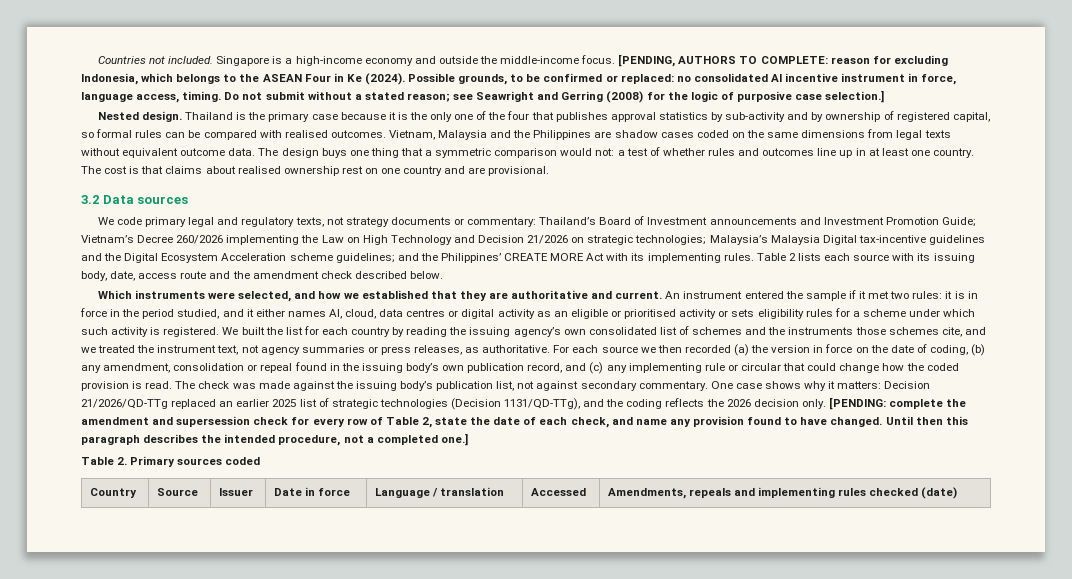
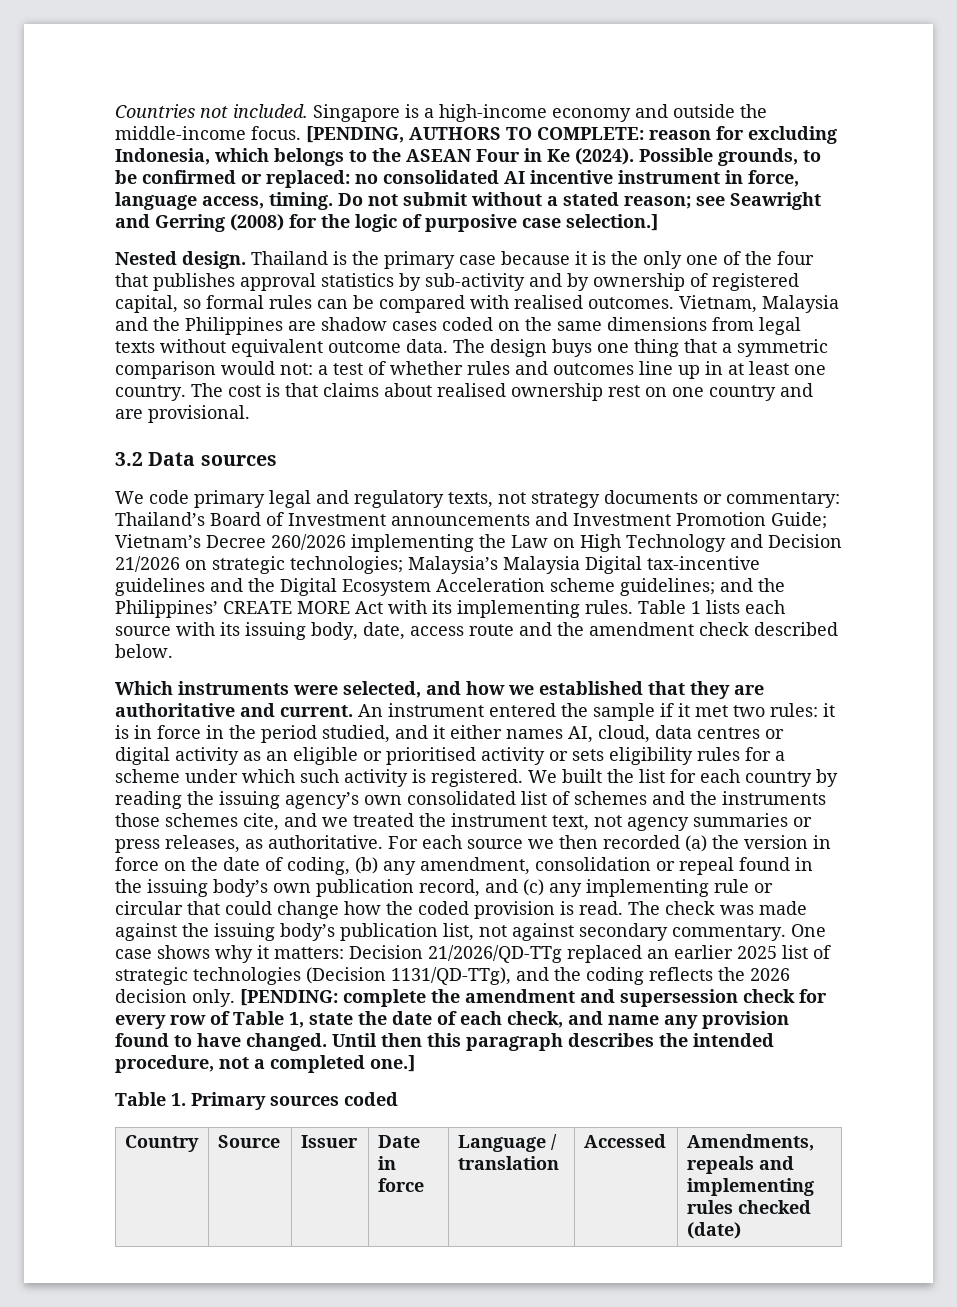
- Table 2 lists each source with its issuing body, date, access route and the amendment check described below.
+ Table 1 lists each source with its issuing body, date, access route and the amendment check described below.
- [PENDING: complete the amendment and supersession check for every row of Table 2, state the date of each check, and name any provision found to have changed.
+ [PENDING: complete the amendment and supersession check for every row of Table 1, state the date of each check, and name any provision found to have changed.
- Table 2. Primary sources coded
+ Table 1. Primary sources coded

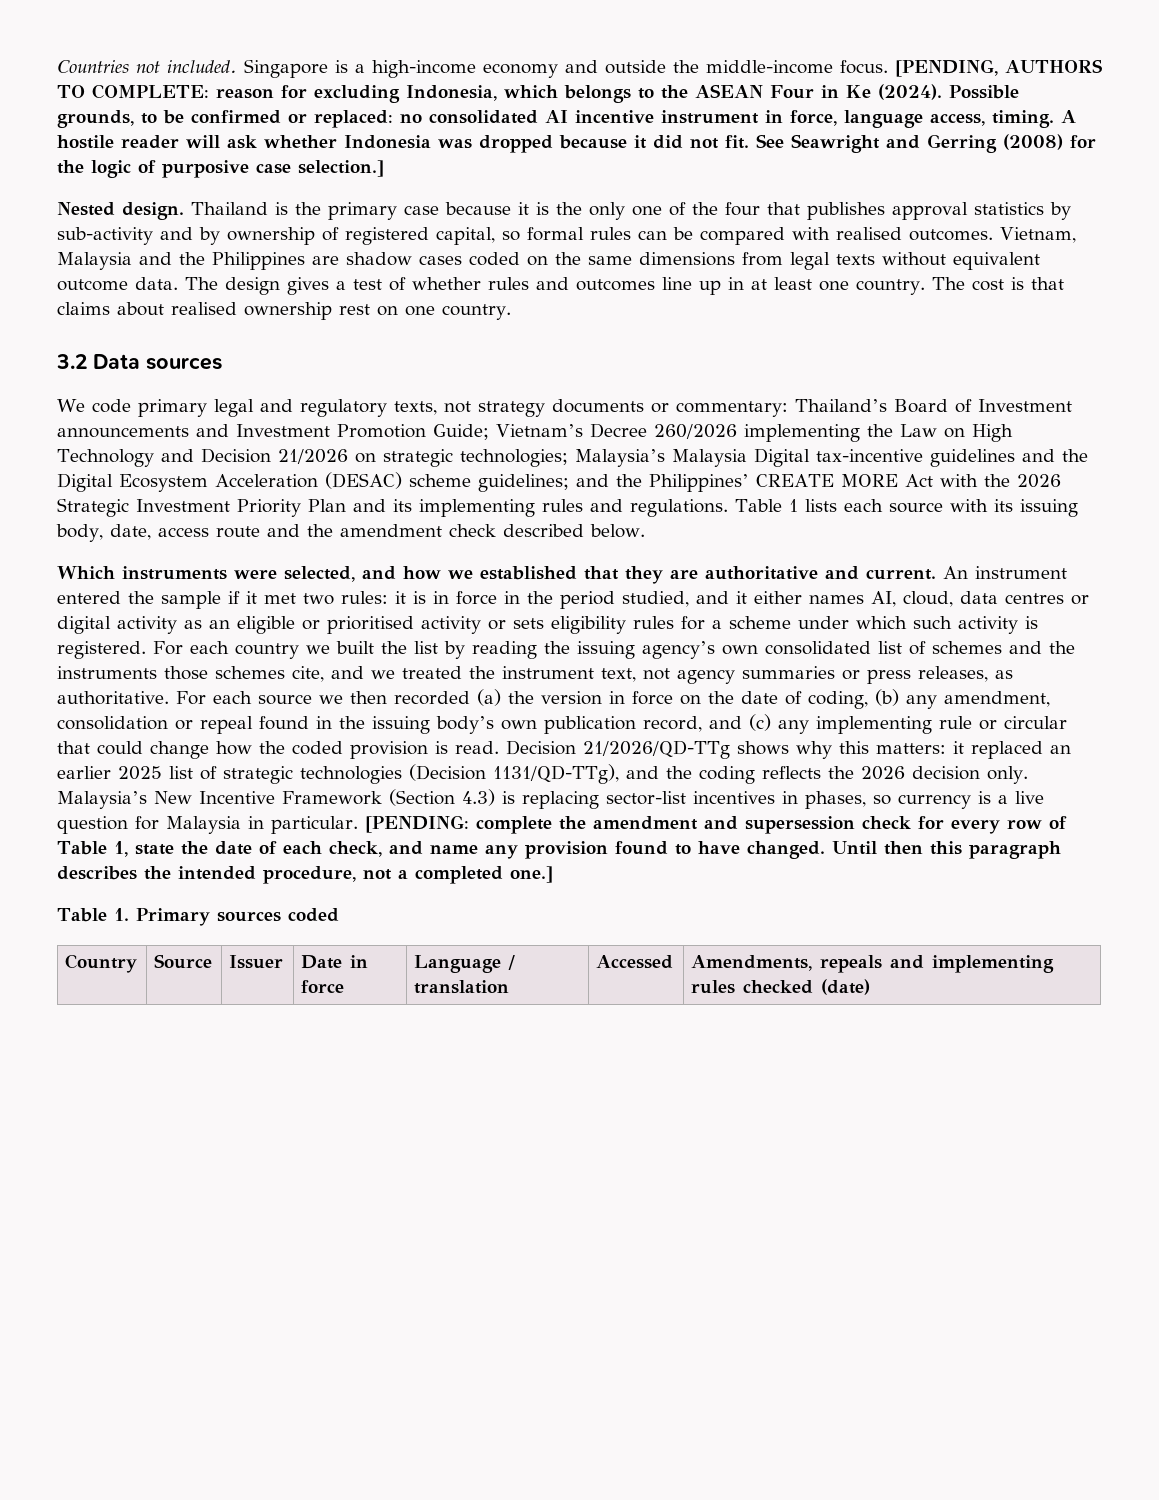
- Do not submit without a stated reason; see Seawright and Gerring (2008) for the logic of purposive case selection.]
+ A hostile reader will ask whether Indonesia was dropped because it did not fit. See Seawright and Gerring (2008) for the logic of purposive case selection.]
- The design buys one thing that a symmetric comparison would not: a test of whether rules and outcomes line up in at least one country.
+ The design gives a test of whether rules and outcomes line up in at least one country.
- The cost is that claims about realised ownership rest on one country and are provisional.
+ The cost is that claims about realised ownership rest on one country.
- We code primary legal and regulatory texts, not strategy documents or commentary: Thailand’s Board of Investment announcements and Investment Promotion Guide; Vietnam’s Decree 260/2026 implementing the Law on High Technology and Decision 21/2026 on strategic technologies; Malaysia’s Malaysia Digital tax-incentive guidelines and the Digital Ecosystem Acceleration scheme guidelines; and the Philippines’ CREATE MORE Act with its implementing rules.
+ We code primary legal and regulatory texts, not strategy documents or commentary: Thailand’s Board of Investment announcements and Investment Promotion Guide; Vietnam’s Decree 260/2026 implementing the Law on High Technology and Decision 21/2026 on strategic technologies; Malaysia’s Malaysia Digital tax-incentive guidelines and the Digital Ecosystem Acceleration (DESAC) scheme guidelines; and the Philippines’ CREATE MORE Act with the 2026 Strategic Investment Priority Plan and its implementing rules and regulations.
- We built the list for each country by reading the issuing agency’s own consolidated list of schemes and the instruments those schemes cite, and we treated the instrument text, not agency summaries or press releases, as authoritative.
+ For each country we built the list by reading the issuing agency’s own consolidated list of schemes and the instruments those schemes cite, and we treated the instrument text, not agency summaries or press releases, as authoritative.
- The check was made against the issuing body’s publication list, not against secondary commentary. One case shows why it matters: Decision 21/2026/QD-TTg replaced an earlier 2025 list of strategic technologies (Decision 1131/QD-TTg), and the coding reflects the 2026 decision only.
+ Decision 21/2026/QD-TTg shows why this matters: it replaced an earlier 2025 list of strategic technologies (Decision 1131/QD-TTg), and the coding reflects the 2026 decision only.
+ Malaysia’s New Incentive Framework (Section 4.3) is replacing sector-list incentives in phases, so currency is a live question for Malaysia in particular.

